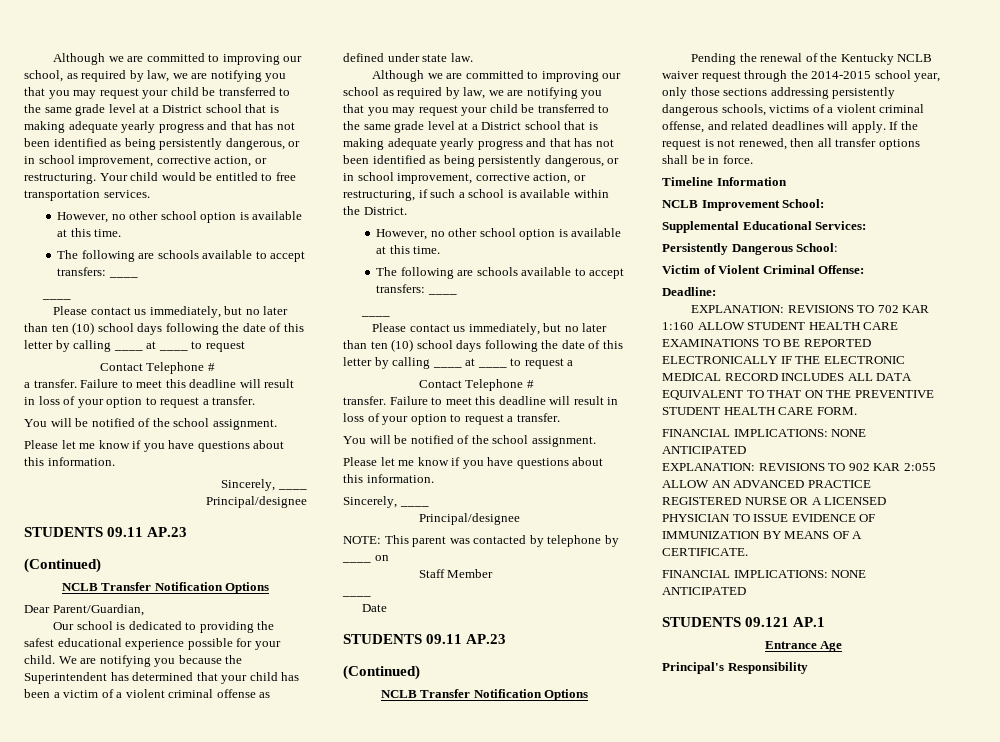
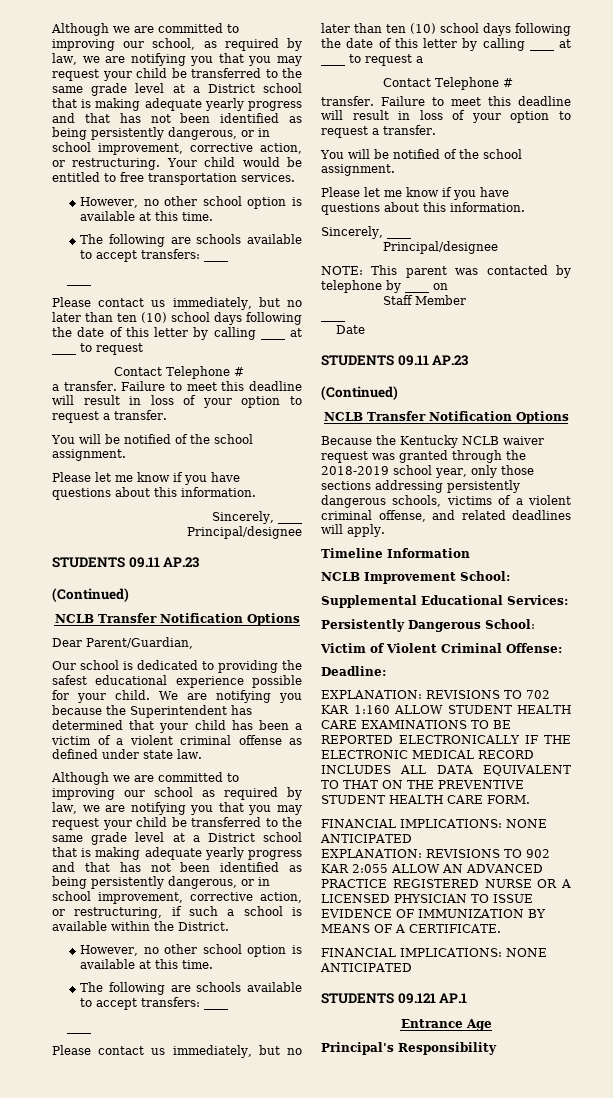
- Pending the renewal of the Kentucky NCLB waiver request through the 2014-2015 school year, only those sections addressing persistently dangerous schools, victims of a violent criminal offense, and related deadlines will apply. If the request is not renewed, then all transfer options shall be in force.
+ Because the Kentucky NCLB waiver request was granted through the 2018-2019 school year, only those sections addressing persistently dangerous schools, victims of a violent criminal offense, and related deadlines will apply.

